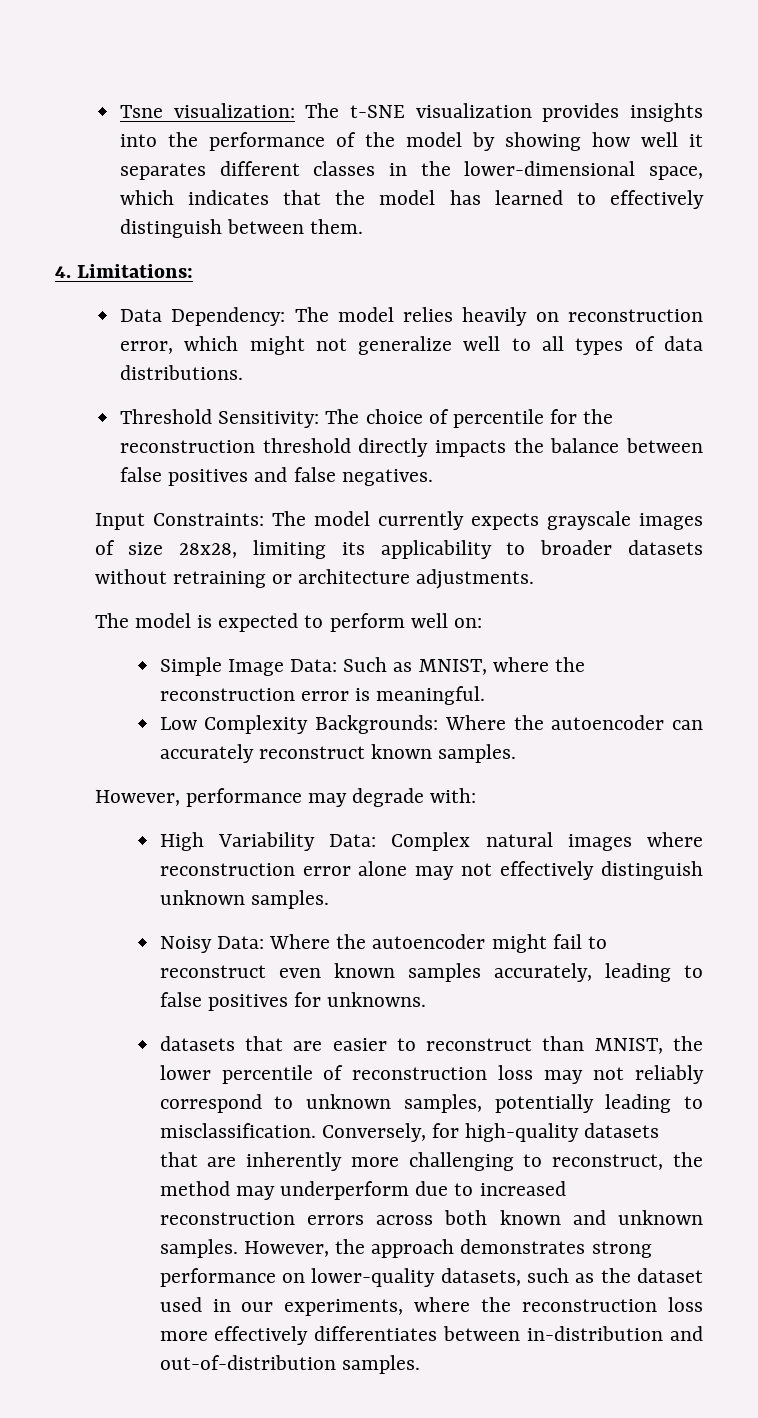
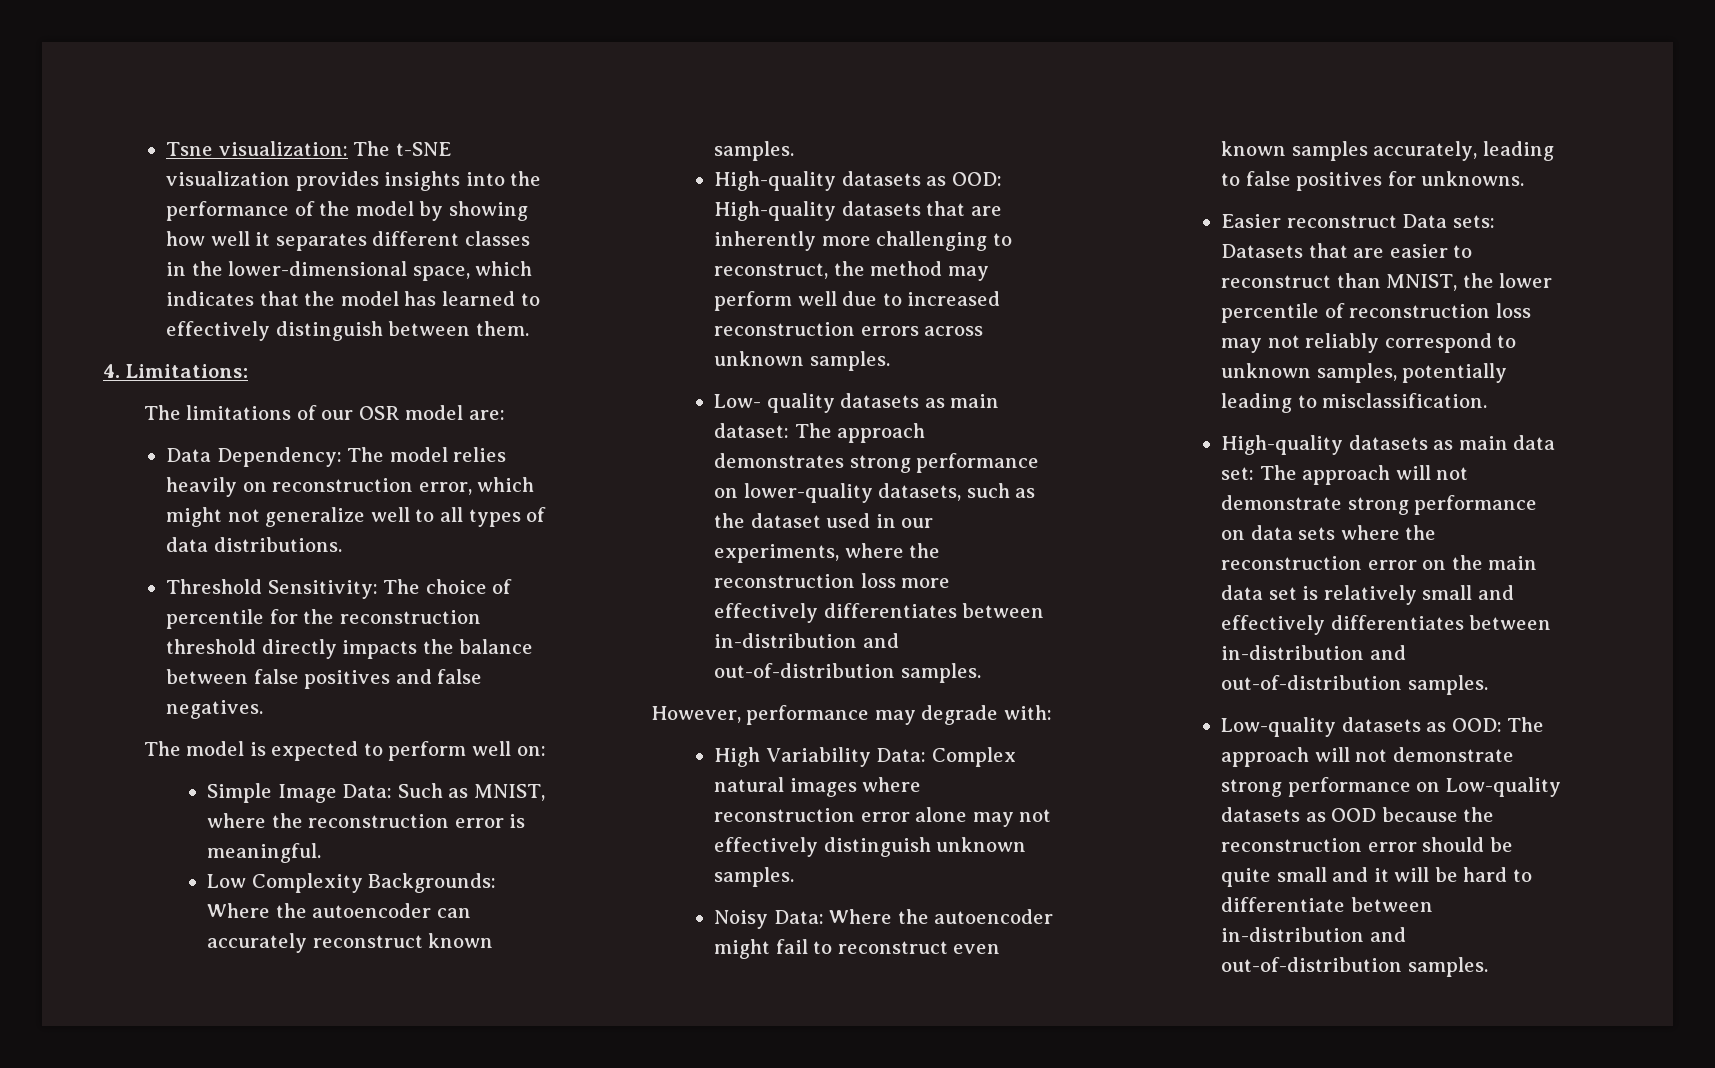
+ The limitations of our OSR model are:
- Input Constraints: The model currently expects grayscale images of size 28x28, limiting its applicability to broader datasets without retraining or architecture adjustments.
+ High-quality datasets as OOD: High-quality datasets that are inherently more challenging to reconstruct, the method may perform well due to increased reconstruction errors across unknown samples.
+ Low- quality datasets as main dataset: The approach demonstrates strong performance on lower-quality datasets, such as the dataset used in our experiments, where the reconstruction loss more effectively differentiates between in-distribution and out-of-distribution samples.
- datasets that are easier to reconstruct than MNIST, the lower percentile of reconstruction loss may not reliably correspond to unknown samples, potentially leading to misclassification. Conversely, for high-quality datasets that are inherently more challenging to reconstruct, the method may underperform due to increased reconstruction errors across both known and unknown samples. However, the approach demonstrates strong performance on lower-quality datasets, such as the dataset used in our experiments, where the reconstruction loss more effectively differentiates between in-distribution and out-of-distribution samples.
+ Easier reconstruct Data sets: Datasets that are easier to reconstruct than MNIST, the lower percentile of reconstruction loss may not reliably correspond to unknown samples, potentially leading to misclassification.
+ High-quality datasets as main data set: The approach will not demonstrate strong performance on data sets where the reconstruction error on the main data set is relatively small and effectively differentiates between in-distribution and out-of-distribution samples.
+ Low-quality datasets as OOD: The approach will not demonstrate strong performance on Low-quality datasets as OOD because the reconstruction error should be quite small and it will be hard to differentiate between in-distribution and out-of-distribution samples.

